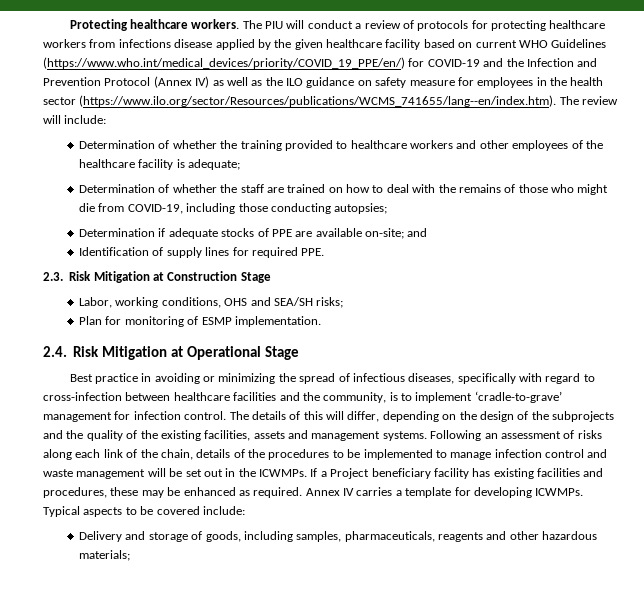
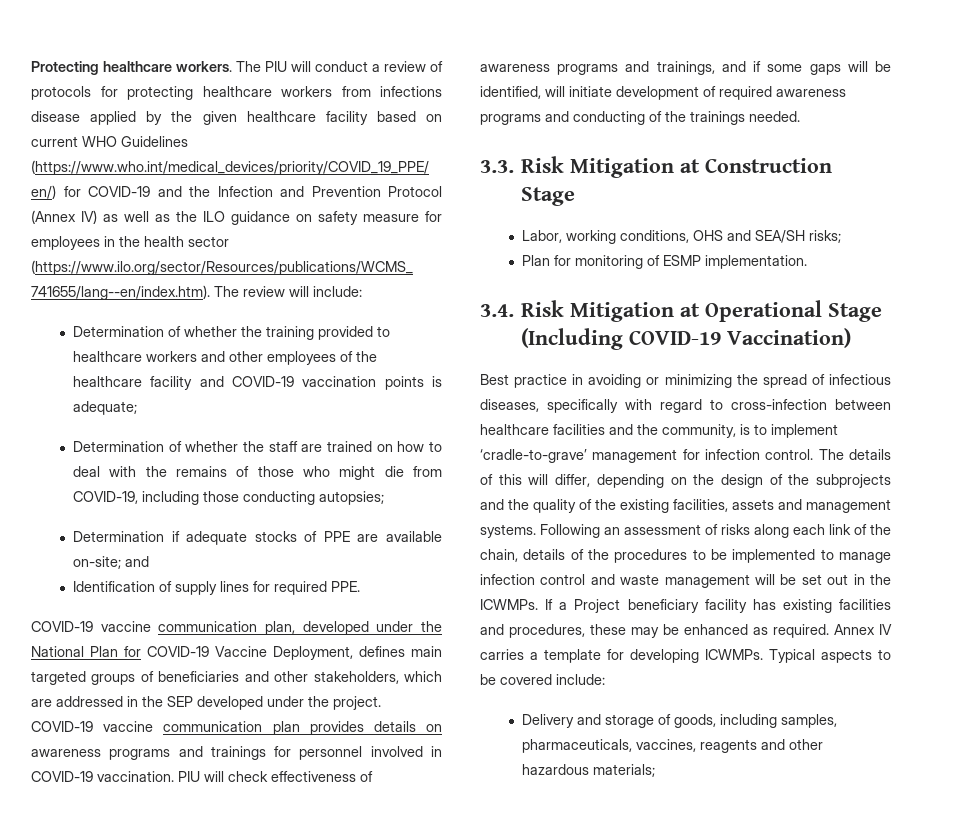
- Determination of whether the training provided to healthcare workers and other employees of the healthcare facility is adequate;
+ Determination of whether the training provided to healthcare workers and other employees of the healthcare facility and COVID-19 vaccination points is adequate;
- 2.3. Risk Mitigation at Construction Stage
+ COVID-19 vaccine communication plan, developed under the National Plan for COVID-19 Vaccine Deployment, defines main targeted groups of beneficiaries and other stakeholders, which are addressed in the SEP developed under the project. COVID-19 vaccine communication plan provides details on awareness programs and trainings for personnel involved in COVID-19 vaccination. PIU will check effectiveness of awareness programs and trainings, and if some gaps will be identified, will initiate development of required awareness programs and conducting of the trainings needed.
+ 3.3. Risk Mitigation at Construction Stage
- 2.4. Risk Mitigation at Operational Stage
+ 3.4. Risk Mitigation at Operational Stage (Including COVID-19 Vaccination)
- Delivery and storage of goods, including samples, pharmaceuticals, reagents and other hazardous materials;
+ Delivery and storage of goods, including samples, pharmaceuticals, vaccines, reagents and other hazardous materials;

